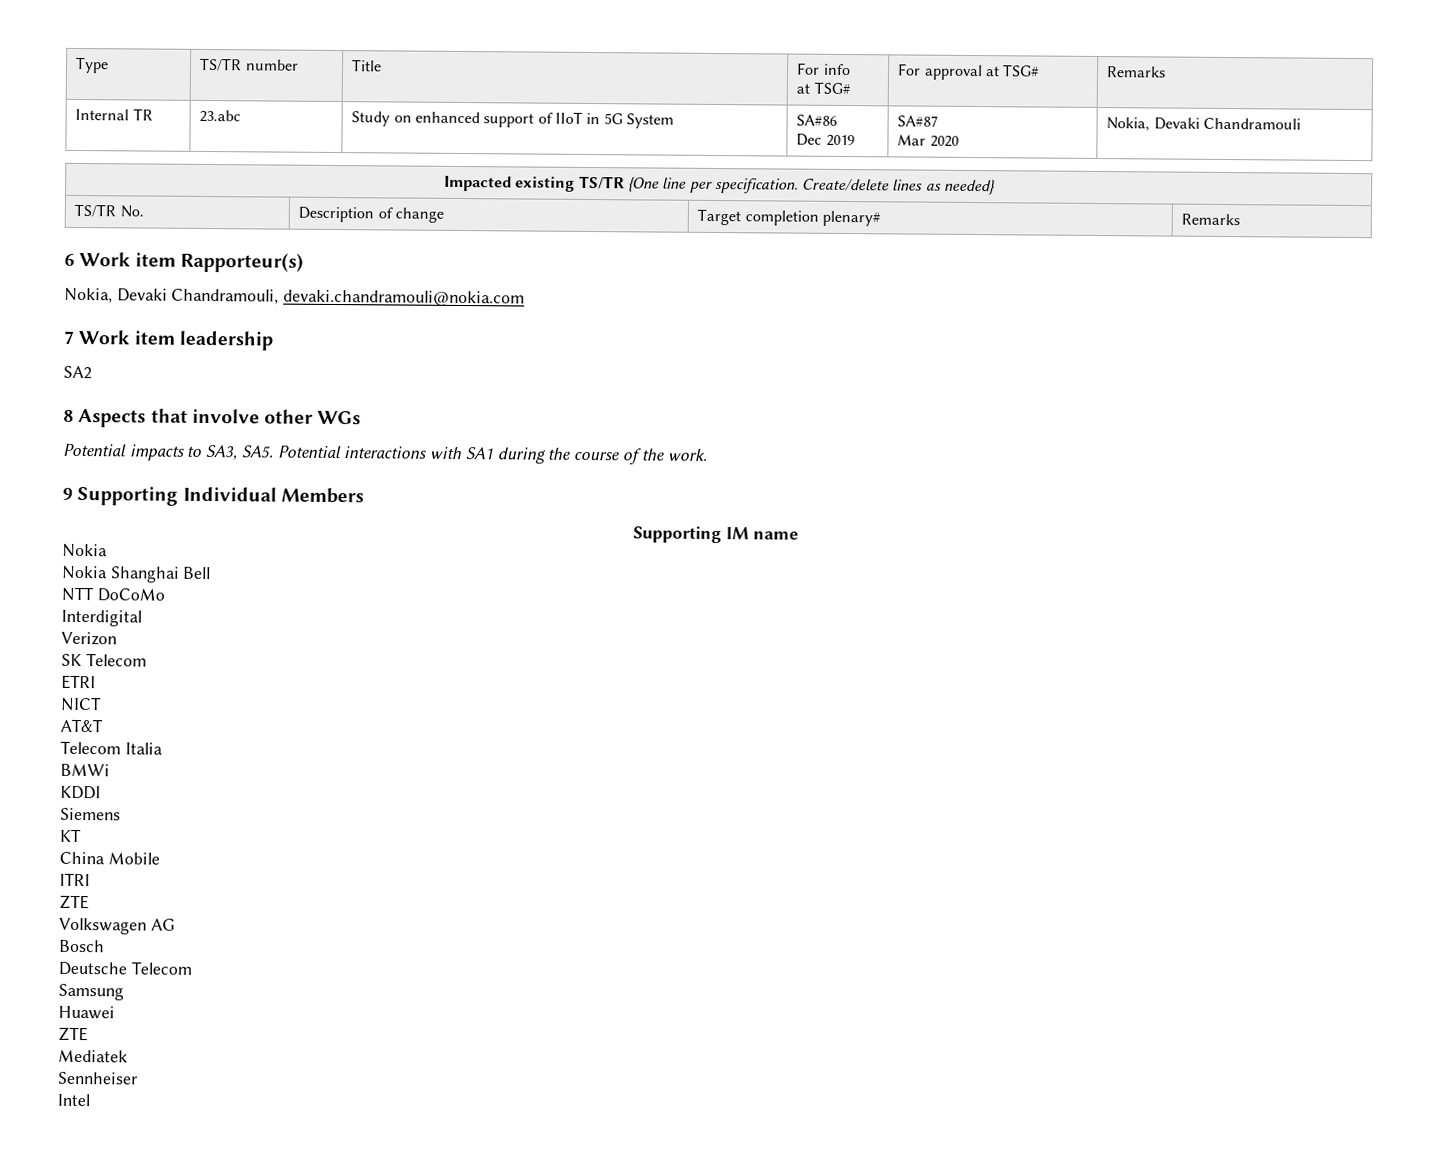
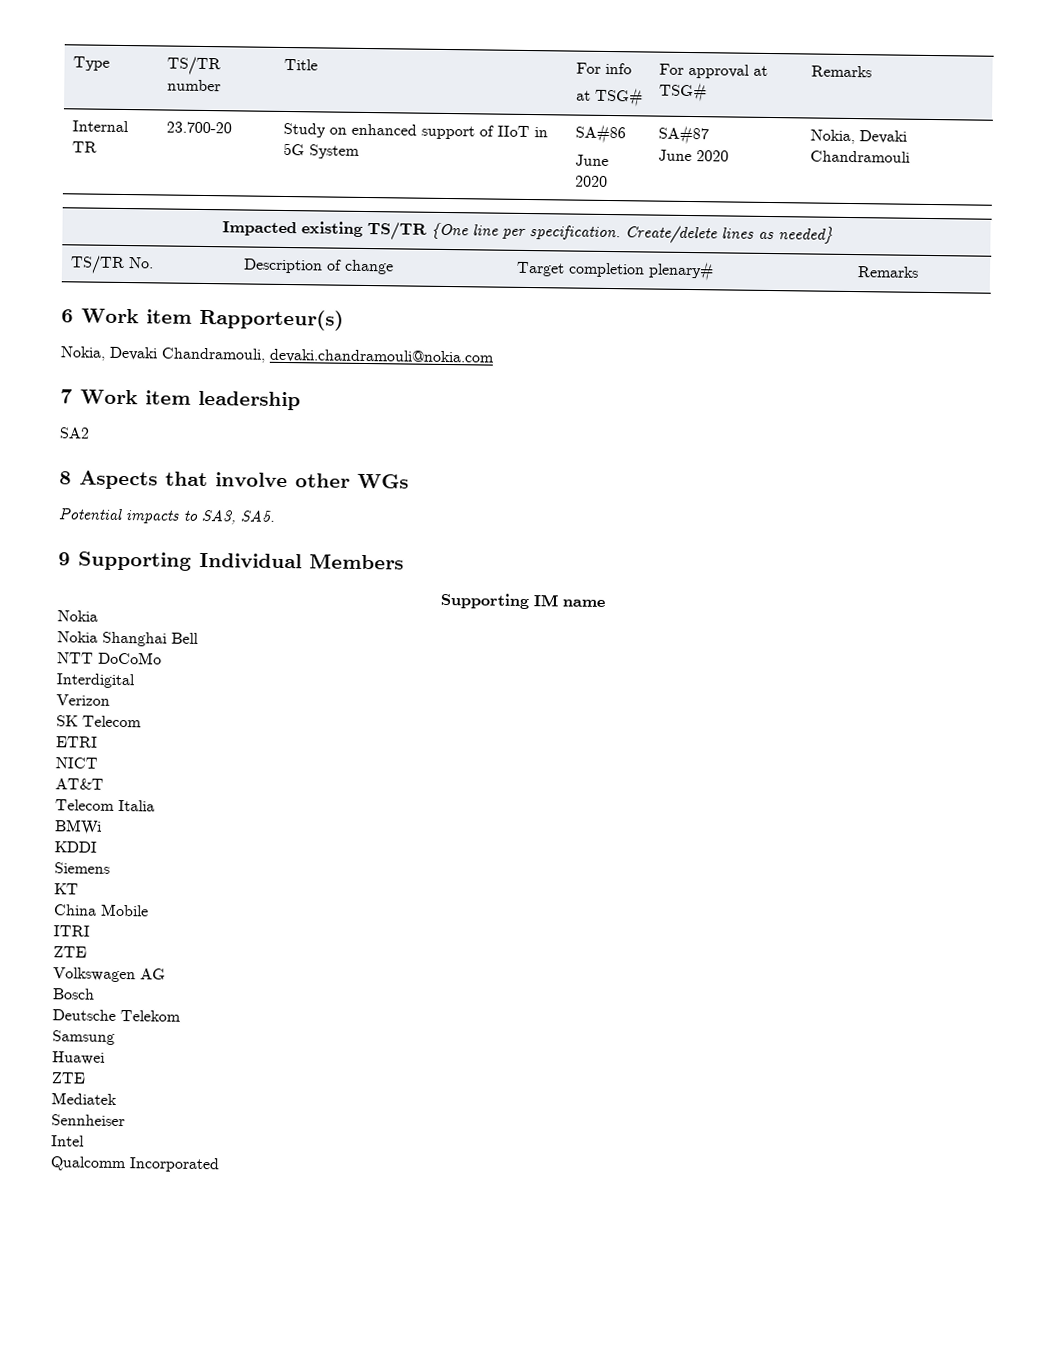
- Internal TR | 23.abc | Study on enhanced support of IIoT in 5G System | SA#86
- Dec 2019 | SA#87
- Mar 2020 | Nokia, Devaki Chandramouli
+ Internal TR | 23.700-20 | Study on enhanced support of IIoT in 5G System | SA#86
+ June 2020 | SA#87
+ June 2020 | Nokia, Devaki Chandramouli
- Potential impacts to SA3, SA5. Potential interactions with SA1 during the course of the work.
+ Potential impacts to SA3, SA5.
- Deutsche Telecom
+ Deutsche Telekom
+ Qualcomm Incorporated

